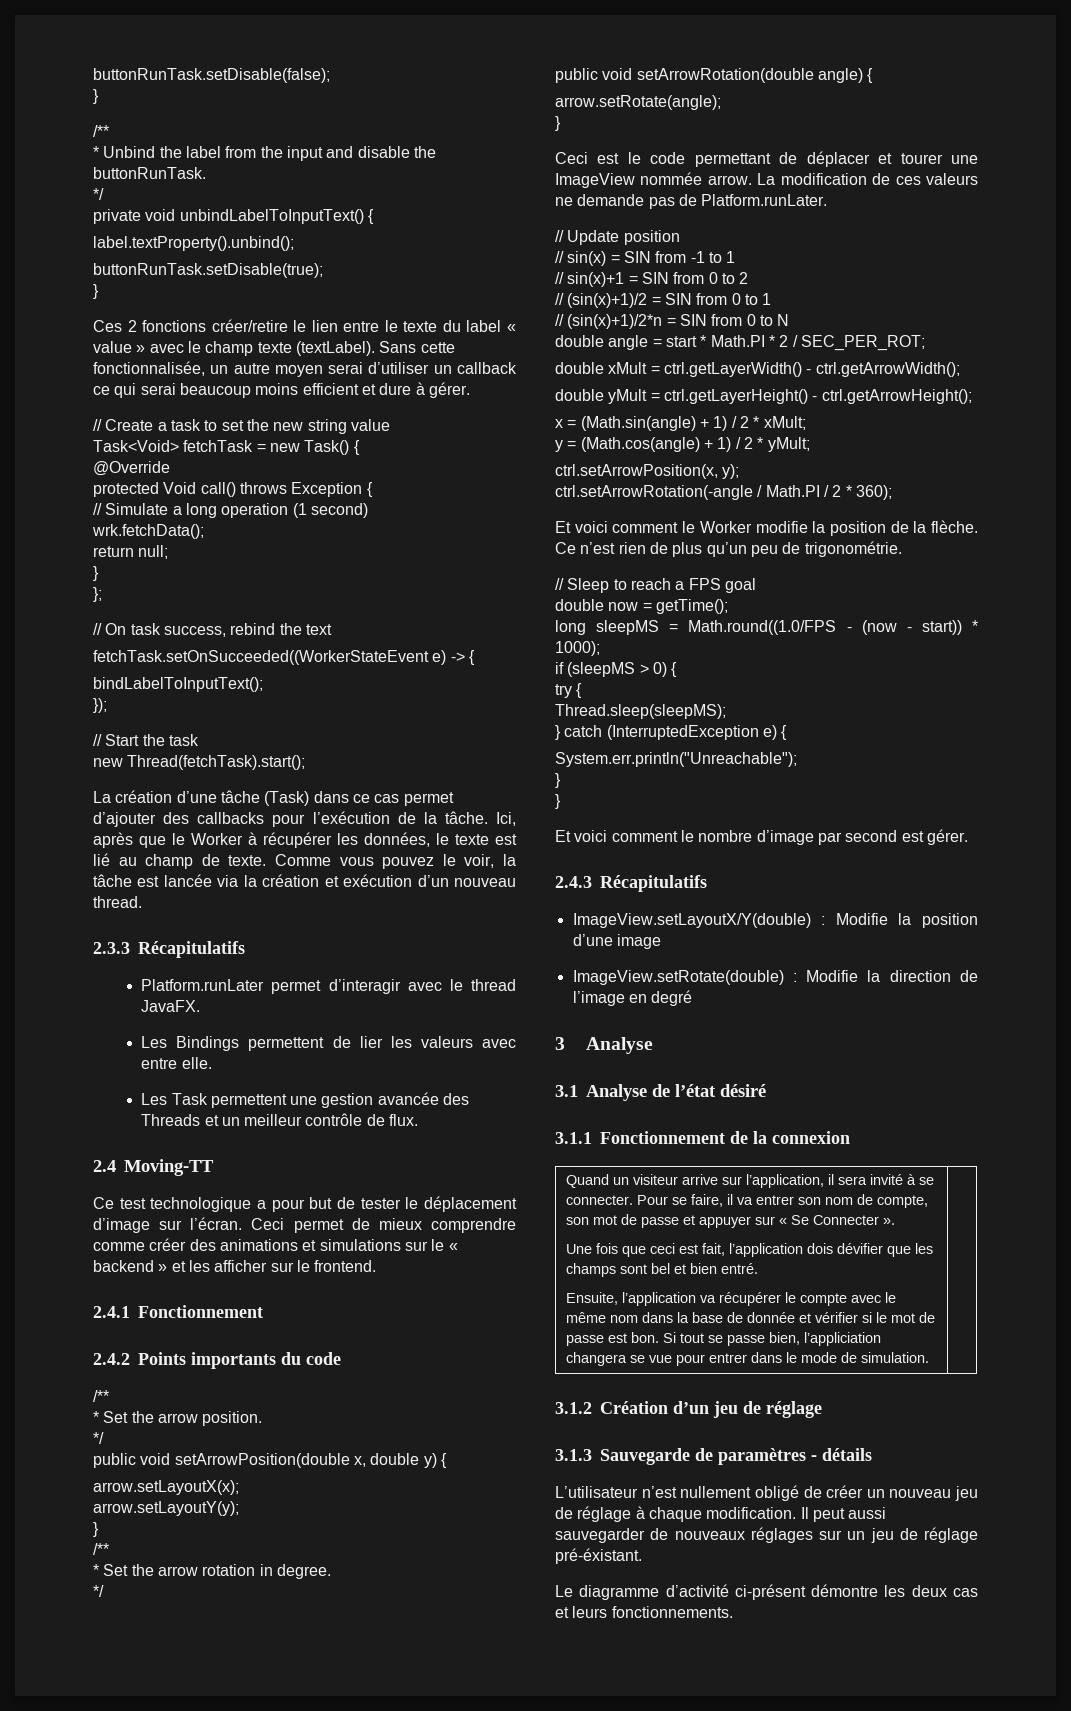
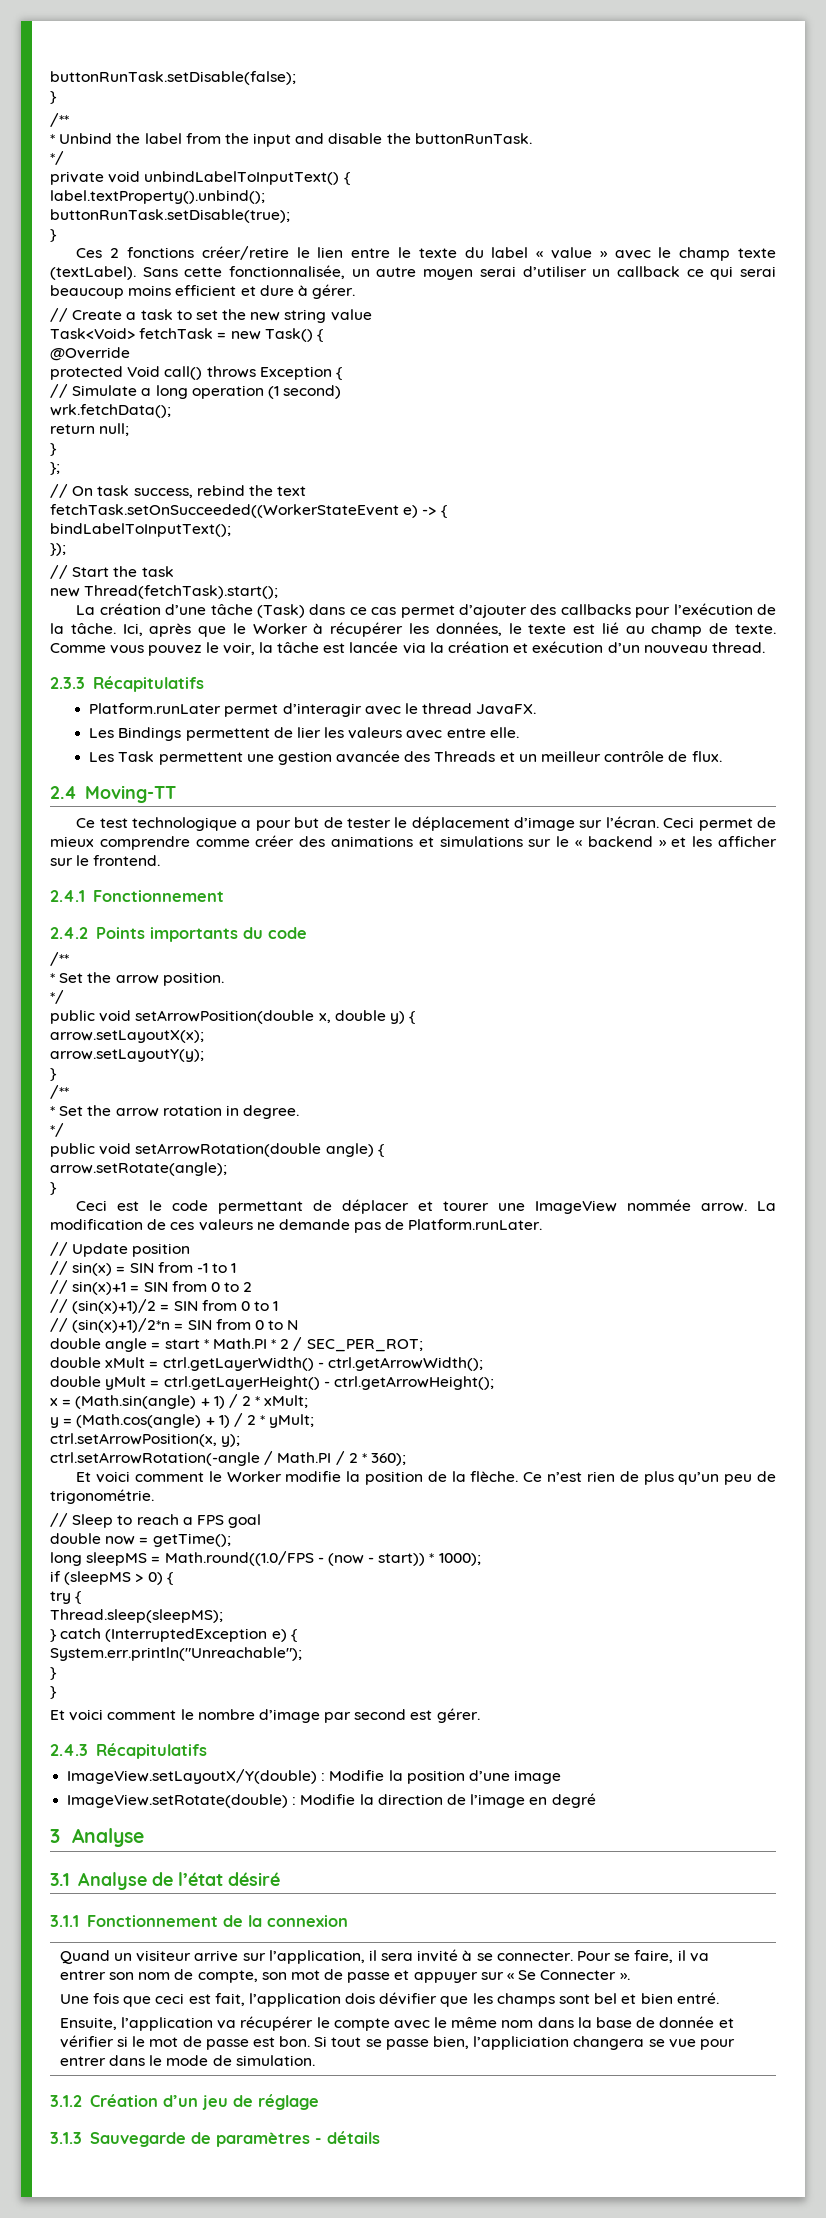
- L’utilisateur n’est nullement obligé de créer un nouveau jeu de réglage à chaque modification. Il peut aussi sauvegarder de nouveaux réglages sur un jeu de réglage pré-éxistant.
- Le diagramme d’activité ci-présent démontre les deux cas et leurs fonctionnements.

